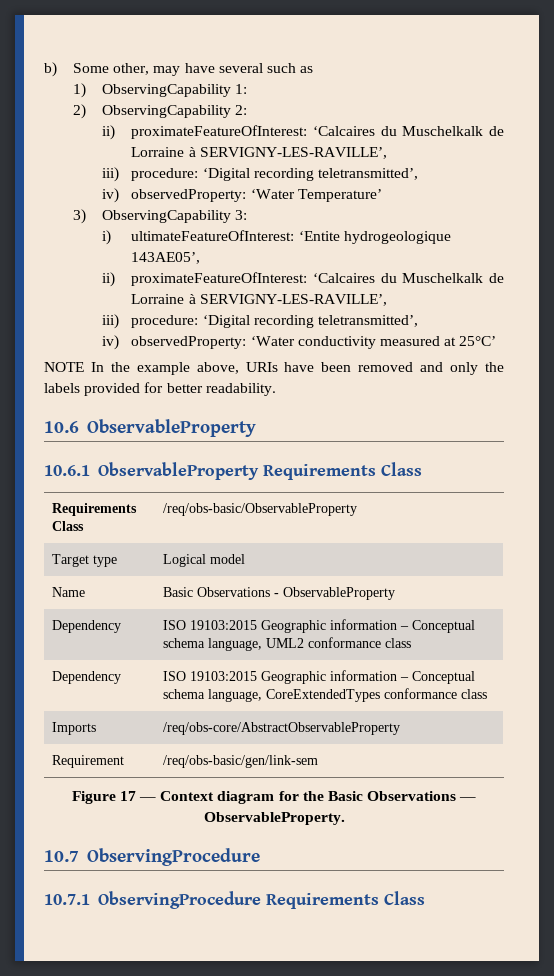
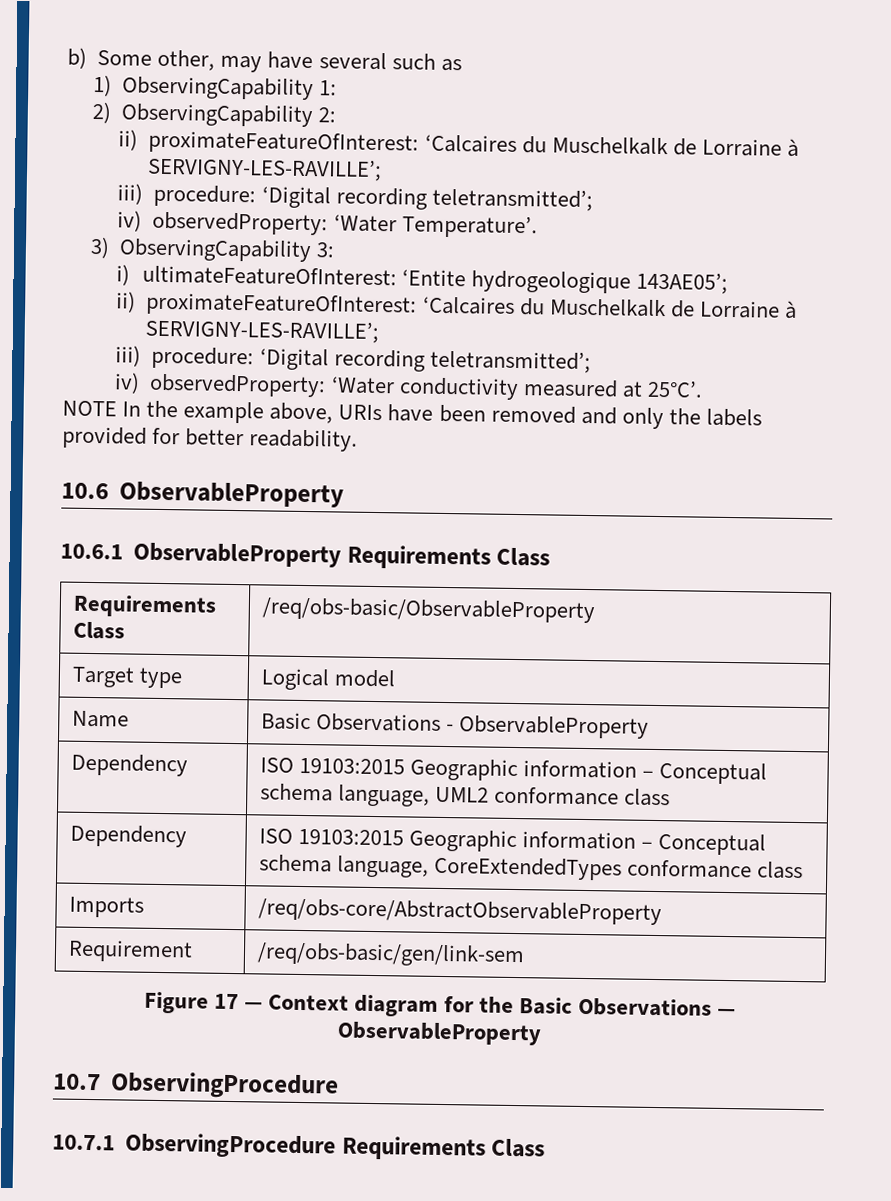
  2) ObservingCapability 2:
- ii) proximateFeatureOfInterest: ‘Calcaires du Muschelkalk de Lorraine à SERVIGNY-LES-RAVILLE’,
- iii) procedure: ‘Digital recording teletransmitted’,
- iv) observedProperty: ‘Water Temperature’
+ ii) proximateFeatureOfInterest: ‘Calcaires du Muschelkalk de Lorraine à SERVIGNY-LES-RAVILLE’;
+ iii) procedure: ‘Digital recording teletransmitted’;
+ iv) observedProperty: ‘Water Temperature’.
- i) ultimateFeatureOfInterest: ‘Entite hydrogeologique 143AE05’,
- ii) proximateFeatureOfInterest: ‘Calcaires du Muschelkalk de Lorraine à SERVIGNY-LES-RAVILLE’,
- iii) procedure: ‘Digital recording teletransmitted’,
+ i) ultimateFeatureOfInterest: ‘Entite hydrogeologique 143AE05’;
+ ii) proximateFeatureOfInterest: ‘Calcaires du Muschelkalk de Lorraine à SERVIGNY-LES-RAVILLE’;
+ iii) procedure: ‘Digital recording teletransmitted’;
- iv) observedProperty: ‘Water conductivity measured at 25°C’
+ iv) observedProperty: ‘Water conductivity measured at 25°C’.
- Figure 17 — Context diagram for the Basic Observations — ObservableProperty.
+ Figure 17 — Context diagram for the Basic Observations — ObservableProperty

